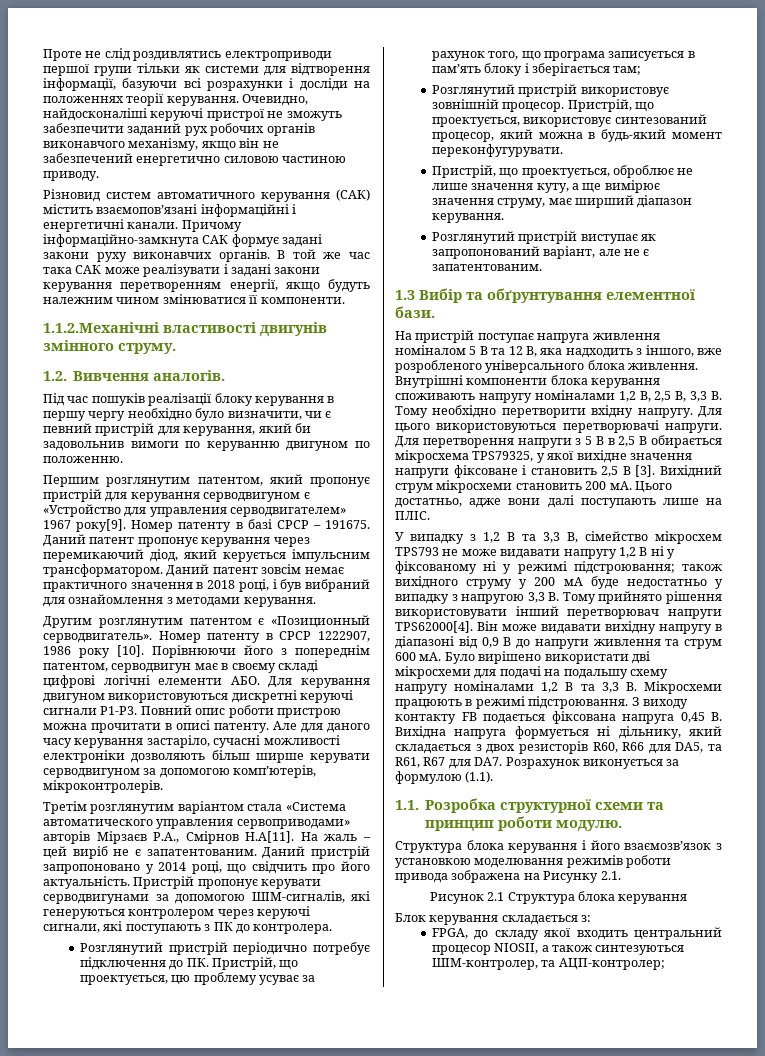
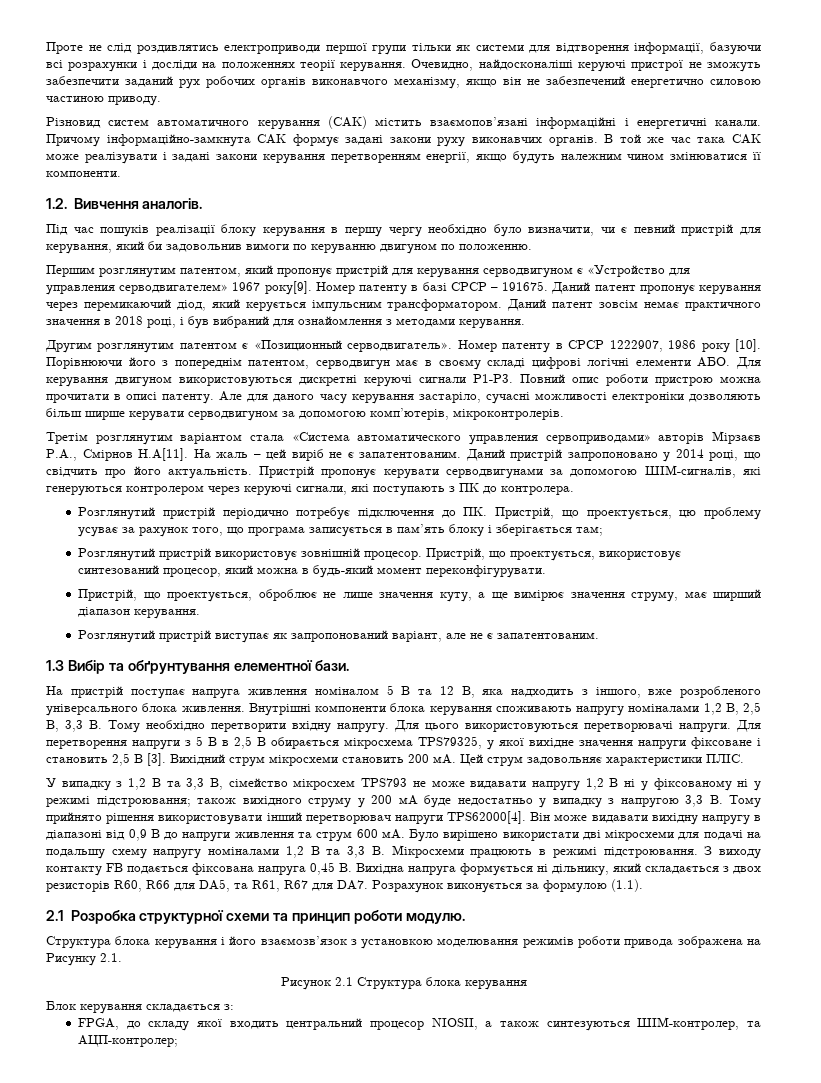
- 1.1.2.Механічні властивості двигунів змінного струму.
- Пристрій, що проектується, використовує синтезований процесор, який можна в будь-який момент переконфугурувати.
+ Пристрій, що проектується, використовує синтезований процесор, який можна в будь-який момент переконфігурувати.
- Цього достатньо, адже вони далі поступають лише на ПЛІС.
+ Цей струм задовольняє характеристики ПЛІС.
- 1.1. Розробка структурної схеми та принцип роботи модулю.
+ 2.1 Розробка структурної схеми та принцип роботи модулю.

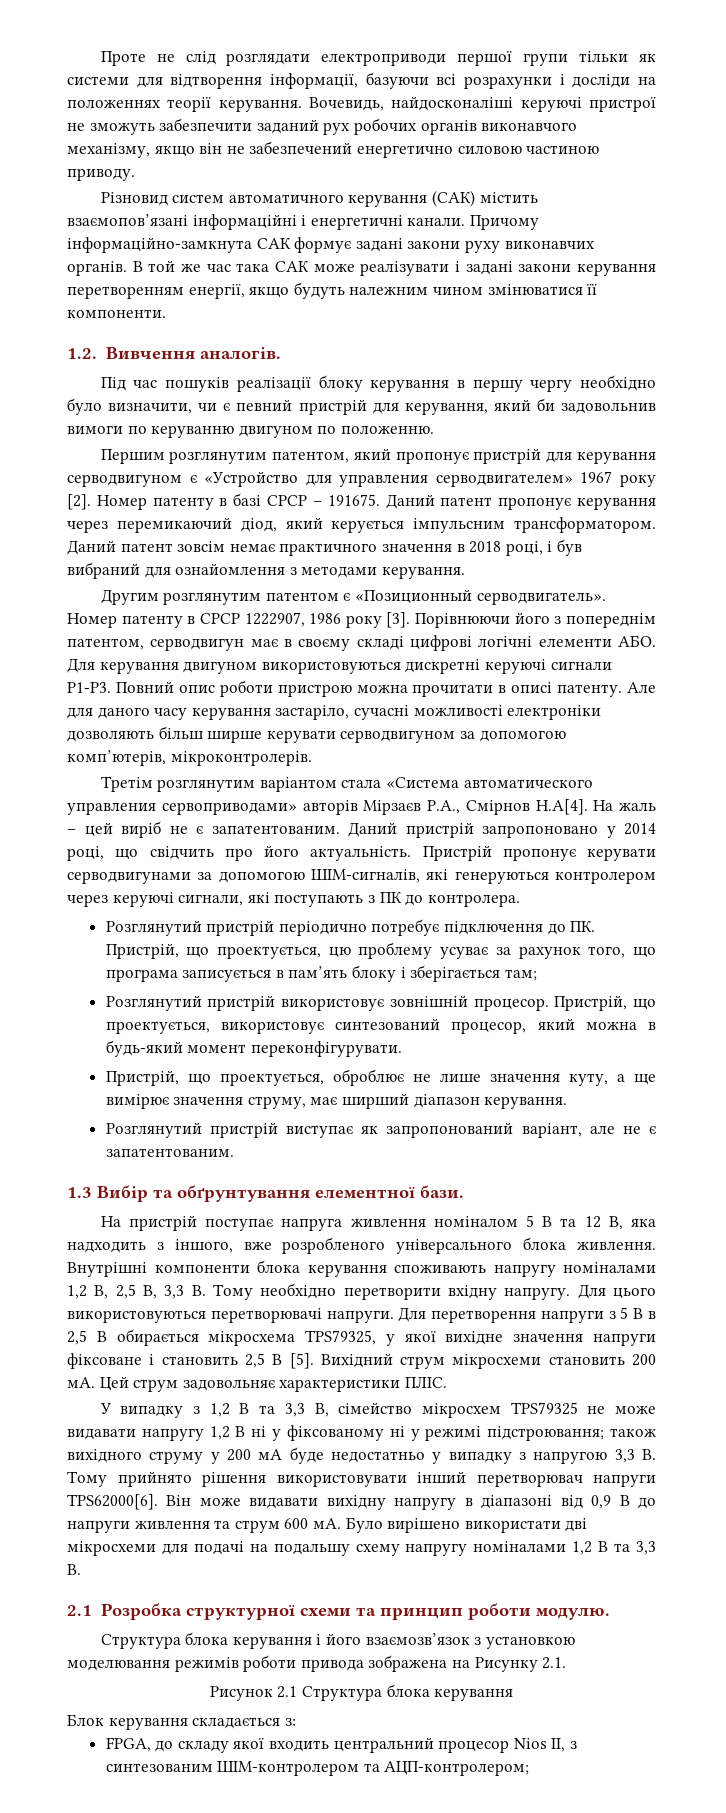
- Проте не слід роздивлятись електроприводи першої групи тільки як системи для відтворення інформації, базуючи всі розрахунки і досліди на положеннях теорії керування.
+ Проте не слід розглядати електроприводи першої групи тільки як системи для відтворення інформації, базуючи всі розрахунки і досліди на положеннях теорії керування.
- Очевидно, найдосконаліші керуючі пристрої не зможуть забезпечити заданий рух робочих органів виконавчого механізму, якщо він не забезпечений енергетично силовою частиною приводу.
+ Вочевидь, найдосконаліші керуючі пристрої не зможуть забезпечити заданий рух робочих органів виконавчого механізму, якщо він не забезпечений енергетично силовою частиною приводу.
- Першим розглянутим патентом, який пропонує пристрій для керування серводвигуном є «Устройство для управления серводвигателем» 1967 року[9].
+ Першим розглянутим патентом, який пропонує пристрій для керування серводвигуном є «Устройство для управления серводвигателем» 1967 року [2].
- Номер патенту в СРСР 1222907, 1986 року [10].
+ Номер патенту в СРСР 1222907, 1986 року [3].
- Третім розглянутим варіантом стала «Система автоматического управления сервоприводами» авторів Мірзаєв Р.А., Смірнов Н.А[11]. На жаль – цей виріб не є запатентованим.
+ Третім розглянутим варіантом стала «Система автоматического управления сервоприводами» авторів Мірзаєв Р.А., Смірнов Н.А[4]. На жаль – цей виріб не є запатентованим.
- Для перетворення напруги з 5 В в 2,5 В обирається мікросхема TPS79325, у якої вихідне значення напруги фіксоване і становить 2,5 В [3].
+ Для перетворення напруги з 5 В в 2,5 В обирається мікросхема TPS79325, у якої вихідне значення напруги фіксоване і становить 2,5 В [5].
- У випадку з 1,2 В та 3,3 В, сімейство мікросхем TPS793 не може видавати напругу 1,2 В ні у фіксованому ні у режимі підстроювання; також вихідного струму у 200 мА буде недостатньо у випадку з напругою 3,3 В. Тому прийнято рішення використовувати інший перетворювач напруги TPS62000[4].
+ У випадку з 1,2 В та 3,3 В, сімейство мікросхем TPS79325 не може видавати напругу 1,2 В ні у фіксованому ні у режимі підстроювання; також вихідного струму у 200 мА буде недостатньо у випадку з напругою 3,3 В. Тому прийнято рішення використовувати інший перетворювач напруги TPS62000[6].
- Було вирішено використати дві мікросхеми для подачі на подальшу схему напругу номіналами 1,2 В та 3,3 В. Мікросхеми працюють в режимі підстроювання. З виходу контакту FB подається фіксована напруга 0,45 В. Вихідна напруга формується ні дільнику, який складається з двох резисторів R60, R66 для DA5, та R61, R67 для DA7. Розрахунок виконується за формулою (1.1).
+ Було вирішено використати дві мікросхеми для подачі на подальшу схему напругу номіналами 1,2 В та 3,3 В.
- FPGA, до складу якої входить центральний процесор NIOSII, а також синтезуються ШІМ-контролер, та АЦП-контролер;
+ FPGA, до складу якої входить центральний процесор Nios II, з синтезованим ШІМ-контролером та АЦП-контролером;

